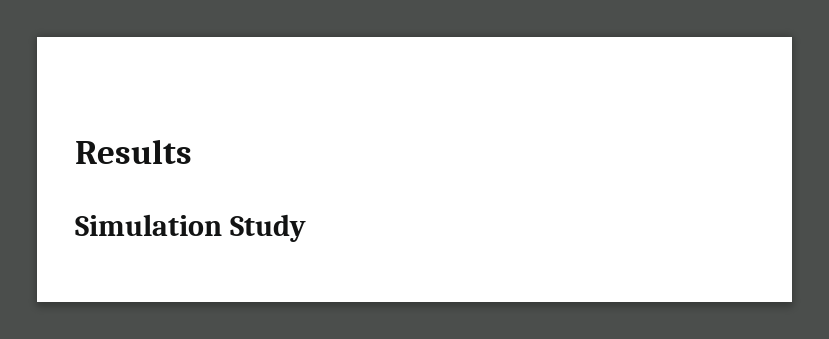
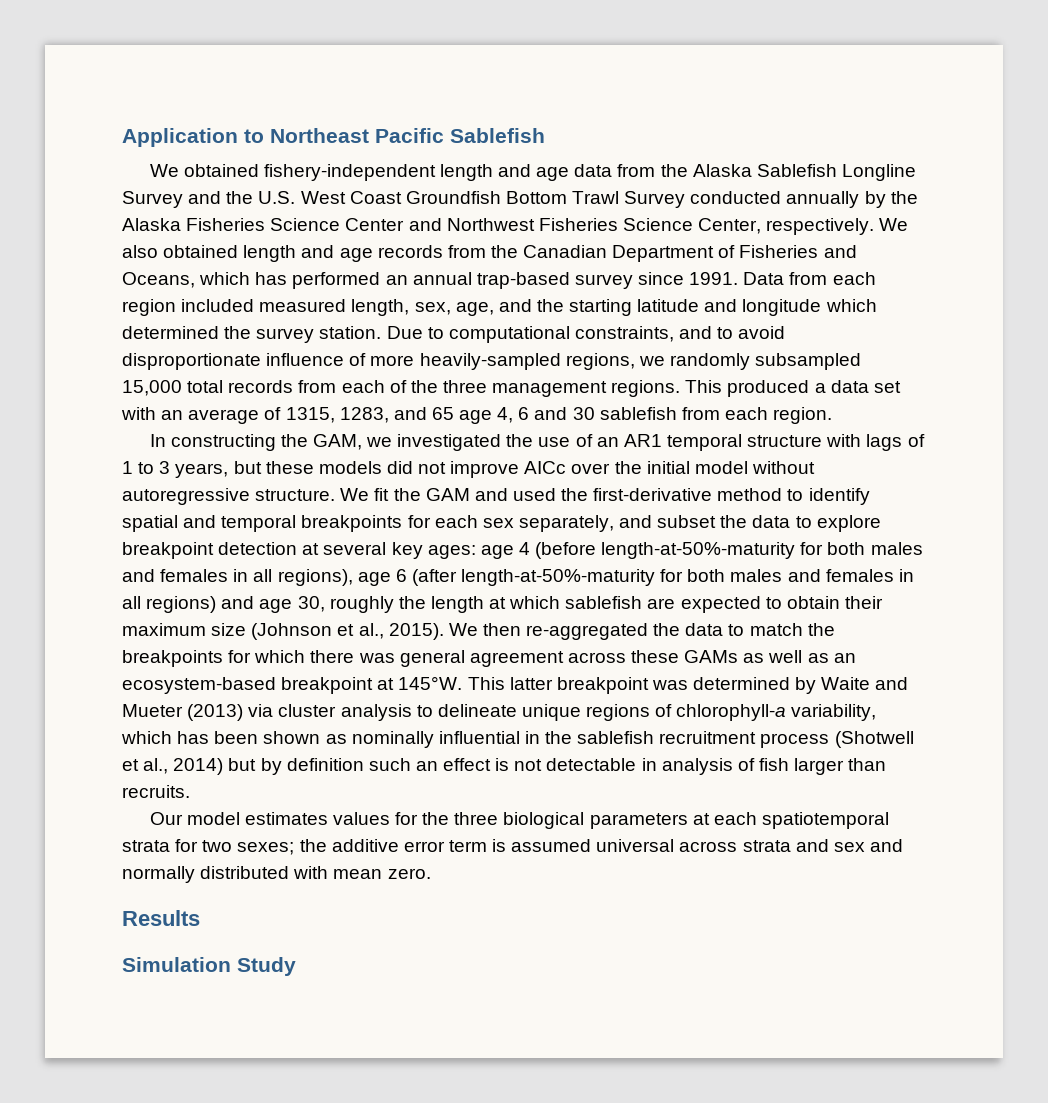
+ Application to Northeast Pacific Sablefish
+ We obtained fishery-independent length and age data from the Alaska Sablefish Longline Survey and the U.S. West Coast Groundfish Bottom Trawl Survey conducted annually by the Alaska Fisheries Science Center and Northwest Fisheries Science Center, respectively. We also obtained length and age records from the Canadian Department of Fisheries and Oceans, which has performed an annual trap-based survey since 1991. Data from each region included measured length, sex, age, and the starting latitude and longitude which determined the survey station. Due to computational constraints, and to avoid disproportionate influence of more heavily-sampled regions, we randomly subsampled 15,000 total records from each of the three management regions. This produced a data set with an average of 1315, 1283, and 65 age 4, 6 and 30 sablefish from each region.
+ In constructing the GAM, we investigated the use of an AR1 temporal structure with lags of 1 to 3 years, but these models did not improve AICc over the initial model without autoregressive structure. We fit the GAM and used the first-derivative method to identify spatial and temporal breakpoints for each sex separately, and subset the data to explore breakpoint detection at several key ages: age 4 (before length-at-50%-maturity for both males and females in all regions), age 6 (after length-at-50%-maturity for both males and females in all regions) and age 30, roughly the length at which sablefish are expected to obtain their maximum size (Johnson et al., 2015). We then re-aggregated the data to match the breakpoints for which there was general agreement across these GAMs as well as an ecosystem-based breakpoint at 145°W. This latter breakpoint was determined by Waite and Mueter (2013) via cluster analysis to delineate unique regions of chlorophyll-a variability, which has been shown as nominally influential in the sablefish recruitment process (Shotwell et al., 2014) but by definition such an effect is not detectable in analysis of fish larger than recruits.
+ Our model estimates values for the three biological parameters at each spatiotemporal strata for two sexes; the additive error term is assumed universal across strata and sex and normally distributed with mean zero.

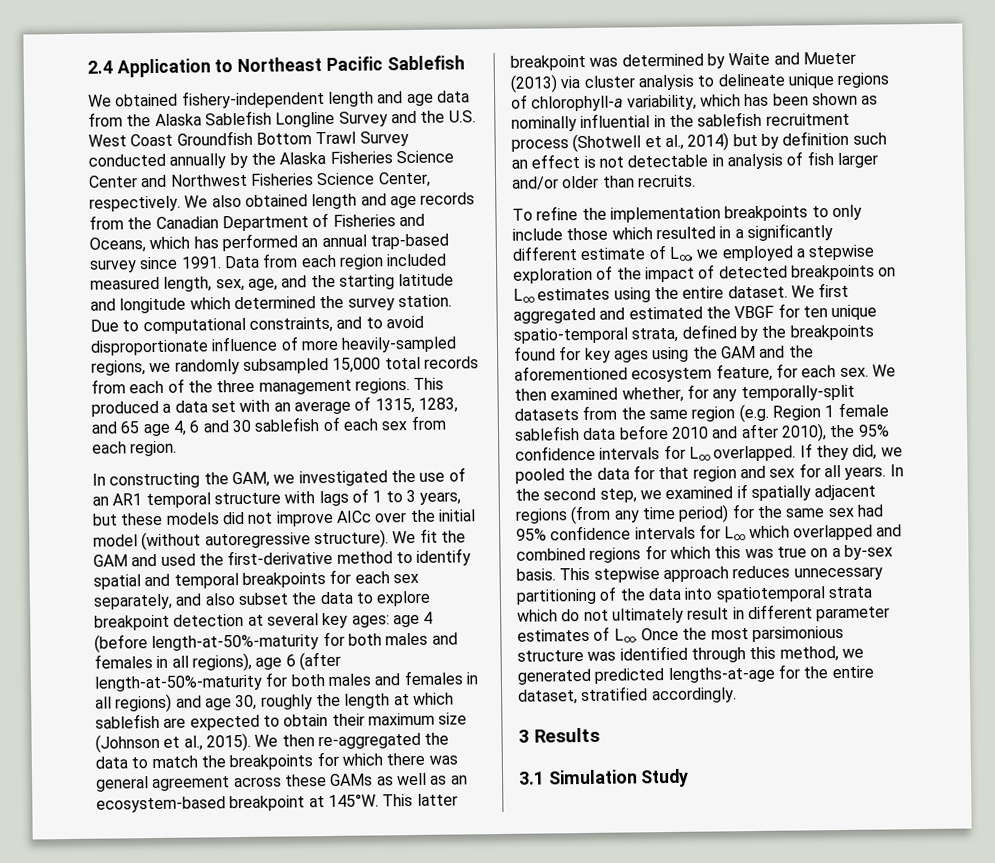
- Application to Northeast Pacific Sablefish
+ 2.4 Application to Northeast Pacific Sablefish
- This produced a data set with an average of 1315, 1283, and 65 age 4, 6 and 30 sablefish from each region.
+ This produced a data set with an average of 1315, 1283, and 65 age 4, 6 and 30 sablefish of each sex from each region.
- In constructing the GAM, we investigated the use of an AR1 temporal structure with lags of 1 to 3 years, but these models did not improve AICc over the initial model without autoregressive structure.
+ In constructing the GAM, we investigated the use of an AR1 temporal structure with lags of 1 to 3 years, but these models did not improve AICc over the initial model (without autoregressive structure).
- We fit the GAM and used the first-derivative method to identify spatial and temporal breakpoints for each sex separately, and subset the data to explore breakpoint detection at several key ages:
+ We fit the GAM and used the first-derivative method to identify spatial and temporal breakpoints for each sex separately, and also subset the data to explore breakpoint detection at several key ages:
- This latter breakpoint was determined by Waite and Mueter (2013) via cluster analysis to delineate unique regions of chlorophyll-a variability, which has been shown as nominally influential in the sablefish recruitment process (Shotwell et al., 2014) but by definition such an effect is not detectable in analysis of fish larger than recruits.
+ This latter breakpoint was determined by Waite and Mueter (2013) via cluster analysis to delineate unique regions of chlorophyll-a variability, which has been shown as nominally influential in the sablefish recruitment process (Shotwell et al., 2014) but by definition such an effect is not detectable in analysis of fish larger and/or older than recruits.
- Our model estimates values for the three biological parameters at each spatiotemporal strata for two sexes; the additive error term is assumed universal across strata and sex and normally distributed with mean zero.
- Results
+ To refine the implementation breakpoints to only include those which resulted in a significantly different estimate of L∞, we employed a stepwise exploration of the impact of detected breakpoints on L∞ estimates using the entire dataset. We first aggregated and estimated the VBGF for ten unique spatio-temporal strata, defined by the breakpoints found for key ages using the GAM and the aforementioned ecosystem feature, for each sex. We then examined whether, for any temporally-split datasets from the same region (e.g. Region 1 female sablefish data before 2010 and after 2010), the 95% confidence intervals for L∞ overlapped. If they did, we pooled the data for that region and sex for all years. In the second step, we examined if spatially adjacent regions (from any time period) for the same sex had 95% confidence intervals for L∞ which overlapped and combined regions for which this was true on a by-sex basis. This stepwise approach reduces unnecessary partitioning of the data into spatiotemporal strata which do not ultimately result in different parameter estimates of L∞. Once the most parsimonious structure was identified through this method, we generated predicted lengths-at-age for the entire dataset, stratified accordingly.
+ 3 Results
- Simulation Study
+ 3.1 Simulation Study

